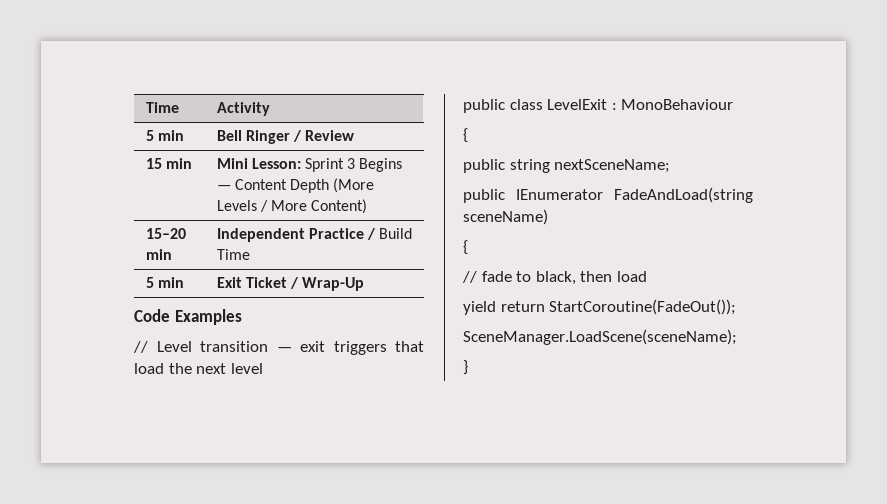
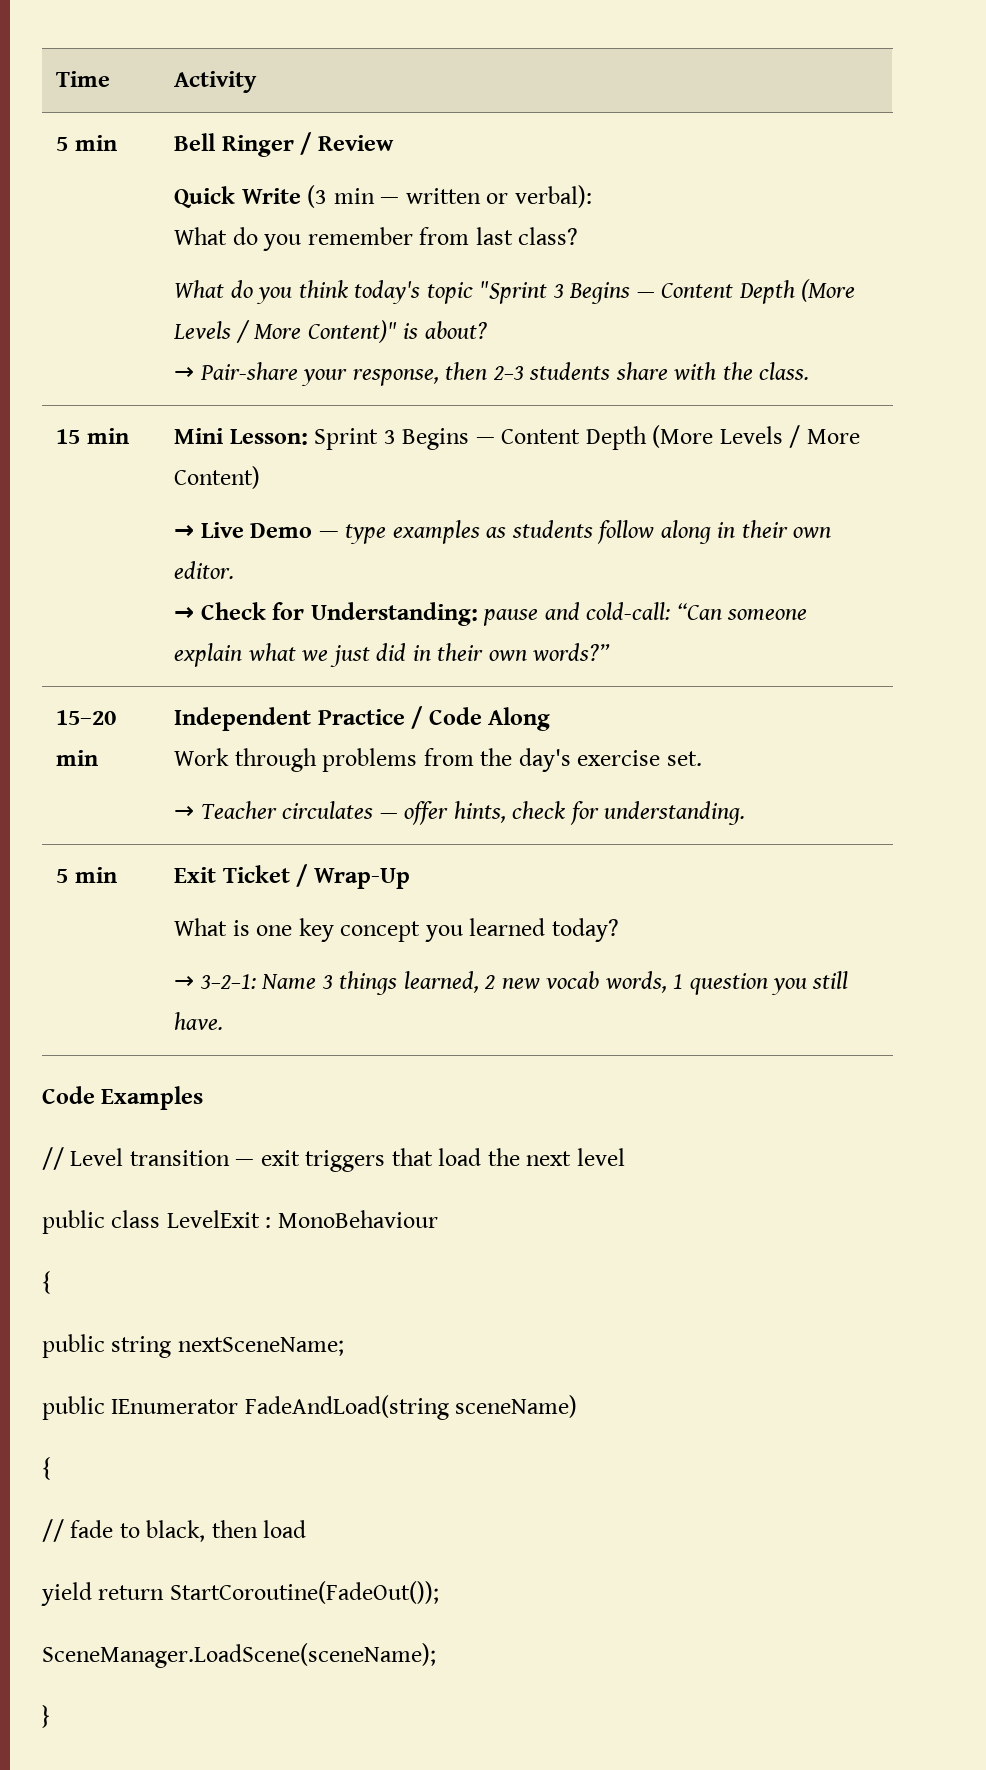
+ Quick Write (3 min — written or verbal):
+ What do you remember from last class?
+ What do you think today's topic "Sprint 3 Begins — Content Depth (More Levels / More Content)" is about?
+ → Pair-share your response, then 2–3 students share with the class.
+ → Live Demo — type examples as students follow along in their own editor.
+ → Check for Understanding: pause and cold-call: “Can someone explain what we just did in their own words?”
- 15–20 min | Independent Practice / Build Time
+ 15–20 min | Independent Practice / Code Along
+ Work through problems from the day's exercise set.
+ → Teacher circulates — offer hints, check for understanding.
  5 min | Exit Ticket / Wrap-Up
+ What is one key concept you learned today?
+ → 3–2–1: Name 3 things learned, 2 new vocab words, 1 question you still have.

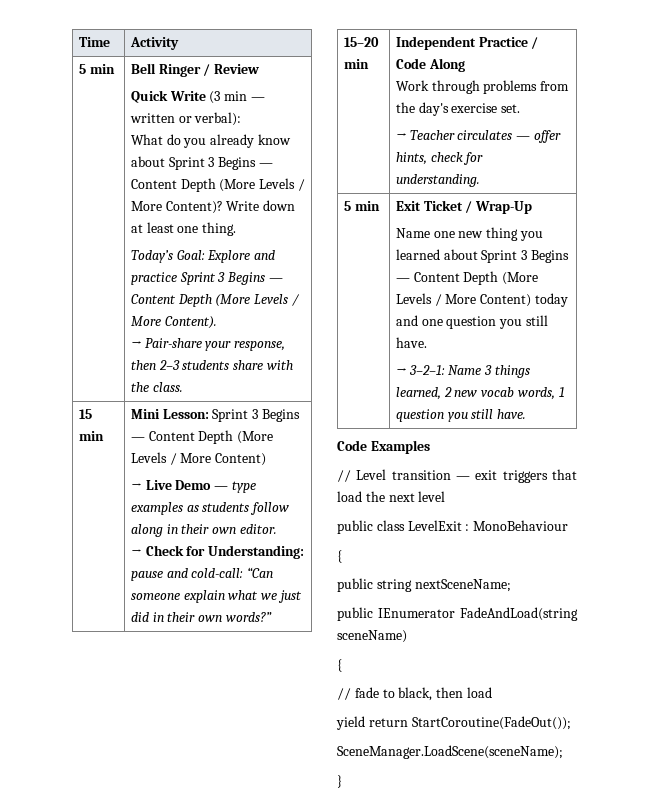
- What do you remember from last class?
- What do you think today's topic "Sprint 3 Begins — Content Depth (More Levels / More Content)" is about?
+ What do you already know about Sprint 3 Begins — Content Depth (More Levels / More Content)? Write down at least one thing.
+ Today’s Goal: Explore and practice Sprint 3 Begins — Content Depth (More Levels / More Content).
- What is one key concept you learned today?
+ Name one new thing you learned about Sprint 3 Begins — Content Depth (More Levels / More Content) today and one question you still have.

